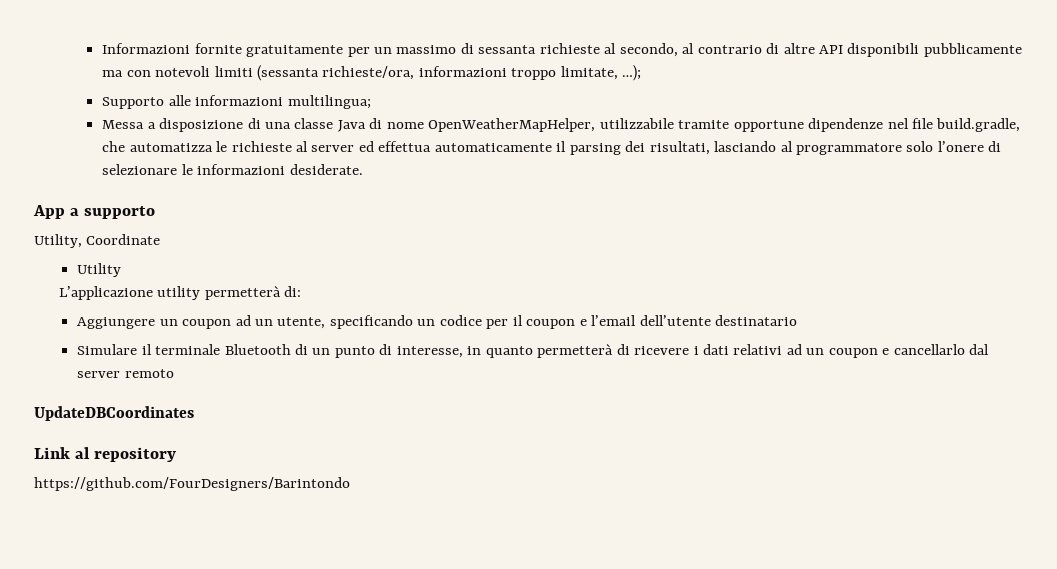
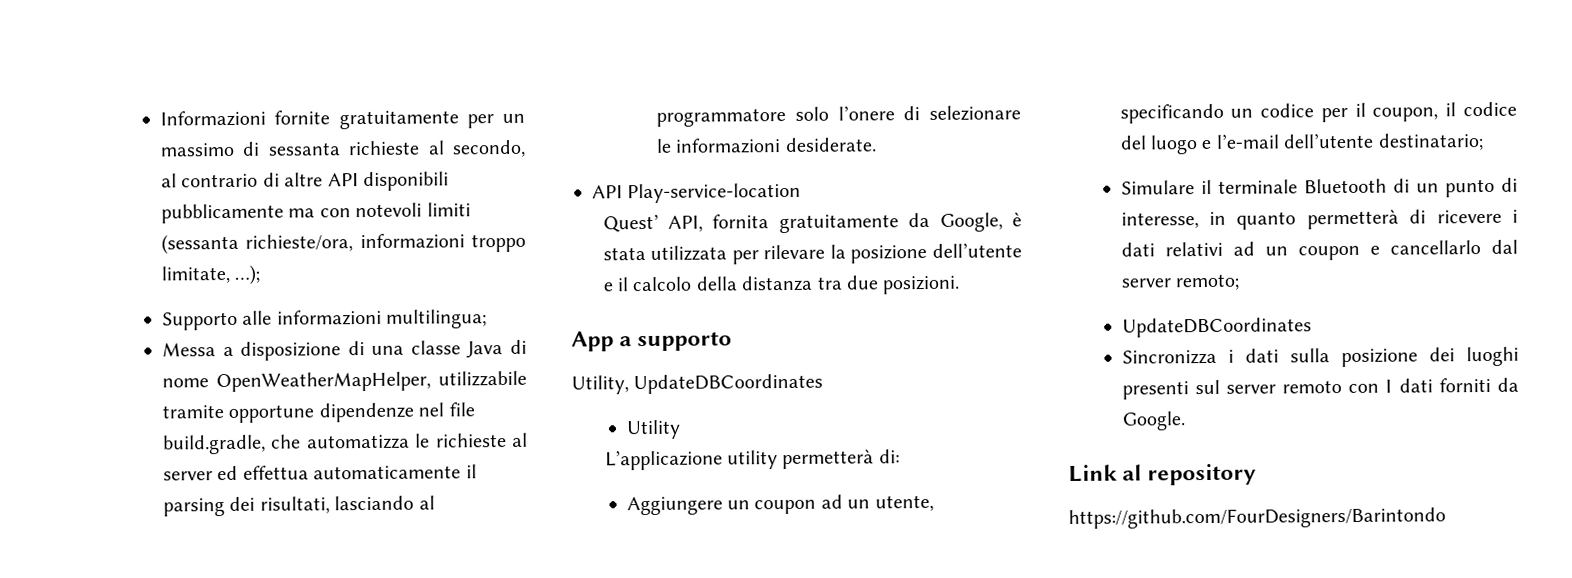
+ API Play-service-location
+ Quest’ API, fornita gratuitamente da Google, è stata utilizzata per rilevare la posizione dell’utente e il calcolo della distanza tra due posizioni.
- Utility, Coordinate
+ Utility, UpdateDBCoordinates
- Aggiungere un coupon ad un utente, specificando un codice per il coupon e l’email dell’utente destinatario
+ Aggiungere un coupon ad un utente, specificando un codice per il coupon, il codice del luogo e l’e-mail dell’utente destinatario;
- Simulare il terminale Bluetooth di un punto di interesse, in quanto permetterà di ricevere i dati relativi ad un coupon e cancellarlo dal server remoto
+ Simulare il terminale Bluetooth di un punto di interesse, in quanto permetterà di ricevere i dati relativi ad un coupon e cancellarlo dal server remoto;
  UpdateDBCoordinates
+ Sincronizza i dati sulla posizione dei luoghi presenti sul server remoto con I dati forniti da Google.

